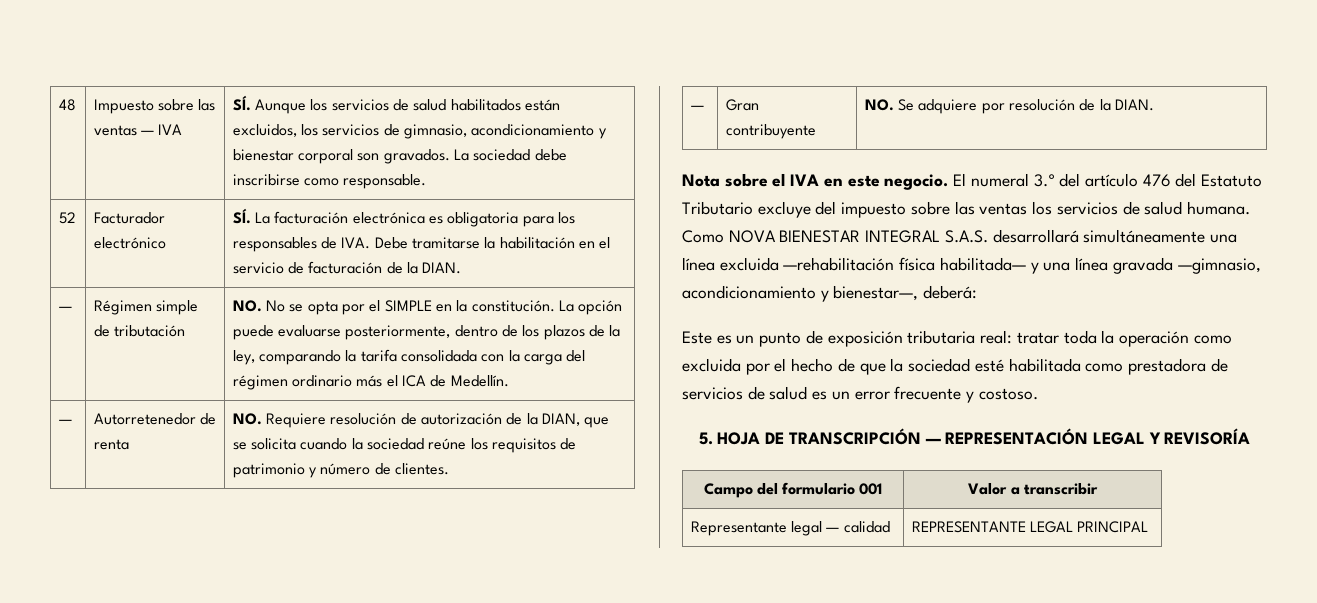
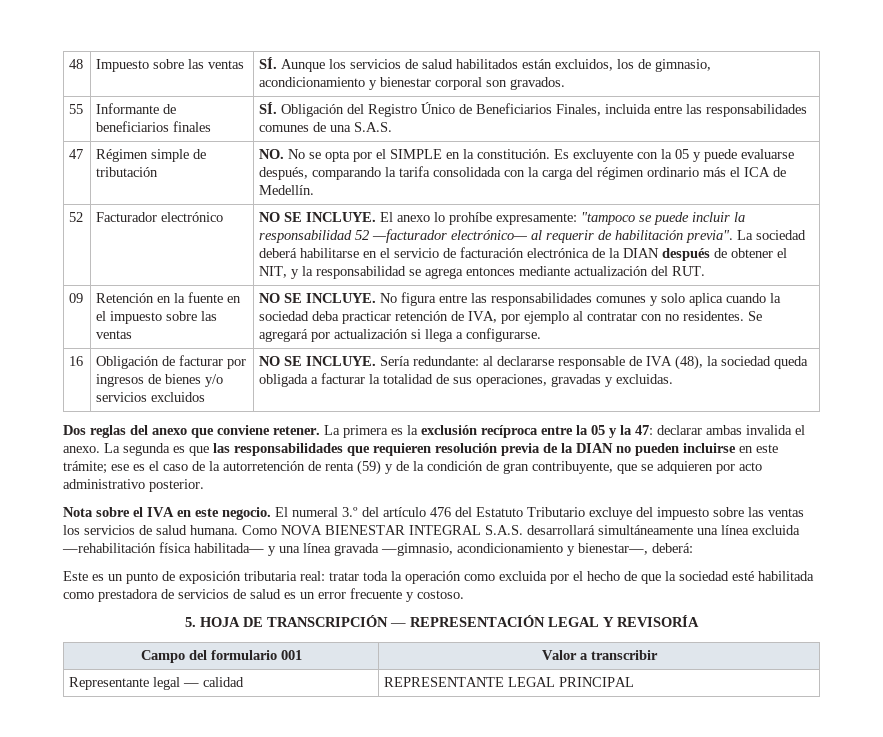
- 48 | Impuesto sobre las ventas — IVA | SÍ. Aunque los servicios de salud habilitados están excluidos, los servicios de gimnasio, acondicionamiento y bienestar corporal son gravados. La sociedad debe inscribirse como responsable.
- 52 | Facturador electrónico | SÍ. La facturación electrónica es obligatoria para los responsables de IVA. Debe tramitarse la habilitación en el servicio de facturación de la DIAN.
- — | Régimen simple de tributación | NO. No se opta por el SIMPLE en la constitución. La opción puede evaluarse posteriormente, dentro de los plazos de la ley, comparando la tarifa consolidada con la carga del régimen ordinario más el ICA de Medellín.
+ 48 | Impuesto sobre las ventas | SÍ. Aunque los servicios de salud habilitados están excluidos, los de gimnasio, acondicionamiento y bienestar corporal son gravados.
+ 55 | Informante de beneficiarios finales | SÍ. Obligación del Registro Único de Beneficiarios Finales, incluida entre las responsabilidades comunes de una S.A.S.
+ 47 | Régimen simple de tributación | NO. No se opta por el SIMPLE en la constitución. Es excluyente con la 05 y puede evaluarse después, comparando la tarifa consolidada con la carga del régimen ordinario más el ICA de Medellín.
- — | Autorretenedor de renta | NO. Requiere resolución de autorización de la DIAN, que se solicita cuando la sociedad reúne los requisitos de patrimonio y número de clientes.
- — | Gran contribuyente | NO. Se adquiere por resolución de la DIAN.
+ 52 | Facturador electrónico | NO SE INCLUYE. El anexo lo prohíbe expresamente: "tampoco se puede incluir la responsabilidad 52 —facturador electrónico— al requerir de habilitación previa". La sociedad deberá habilitarse en el servicio de facturación electrónica de la DIAN después de obtener el NIT, y la responsabilidad se agrega entonces mediante actualización del RUT.
+ 09 | Retención en la fuente en el impuesto sobre las ventas | NO SE INCLUYE. No figura entre las responsabilidades comunes y solo aplica cuando la sociedad deba practicar retención de IVA, por ejemplo al contratar con no residentes. Se agregará por actualización si llega a configurarse.
+ 16 | Obligación de facturar por ingresos de bienes y/o servicios excluidos | NO SE INCLUYE. Sería redundante: al declararse responsable de IVA (48), la sociedad queda obligada a facturar la totalidad de sus operaciones, gravadas y excluidas.
+ Dos reglas del anexo que conviene retener. La primera es la exclusión recíproca entre la 05 y la 47: declarar ambas invalida el anexo. La segunda es que las responsabilidades que requieren resolución previa de la DIAN no pueden incluirse en este trámite; ese es el caso de la autorretención de renta (59) y de la condición de gran contribuyente, que se adquieren por acto administrativo posterior.

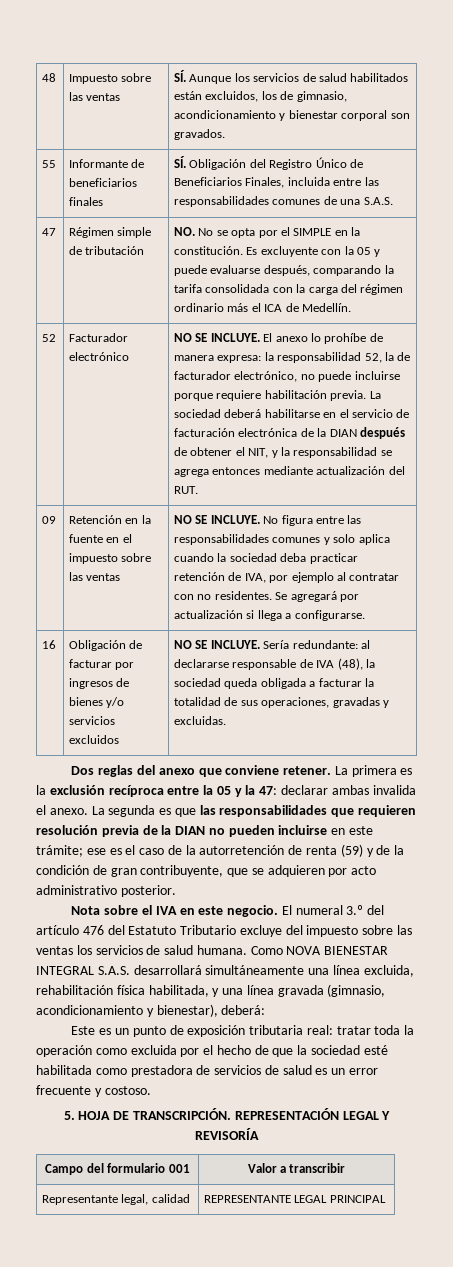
- El anexo lo prohíbe expresamente: "tampoco se puede incluir la responsabilidad 52 —facturador electrónico— al requerir de habilitación previa".
+ El anexo lo prohíbe de manera expresa: la responsabilidad 52, la de facturador electrónico, no puede incluirse porque requiere habilitación previa.
- Como NOVA BIENESTAR INTEGRAL S.A.S. desarrollará simultáneamente una línea excluida —rehabilitación física habilitada— y una línea gravada —gimnasio, acondicionamiento y bienestar—, deberá:
+ Como NOVA BIENESTAR INTEGRAL S.A.S. desarrollará simultáneamente una línea excluida, rehabilitación física habilitada, y una línea gravada (gimnasio, acondicionamiento y bienestar), deberá:
- 5. HOJA DE TRANSCRIPCIÓN — REPRESENTACIÓN LEGAL Y REVISORÍA
+ 5. HOJA DE TRANSCRIPCIÓN. REPRESENTACIÓN LEGAL Y REVISORÍA
- Representante legal — calidad | REPRESENTANTE LEGAL PRINCIPAL
+ Representante legal, calidad | REPRESENTANTE LEGAL PRINCIPAL

